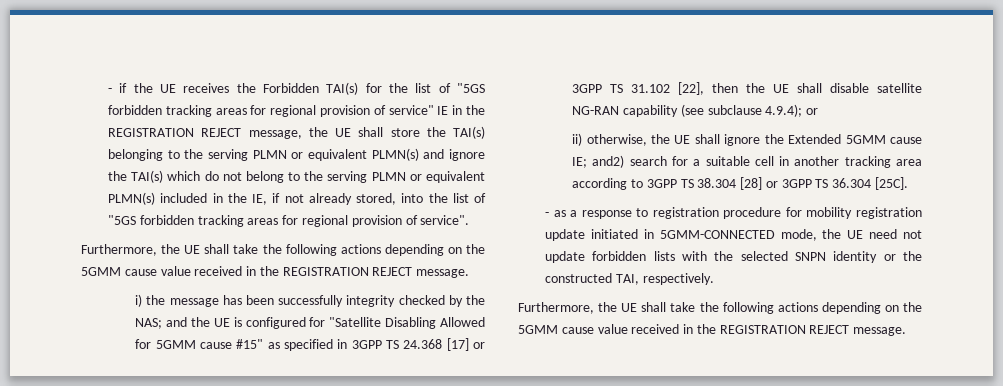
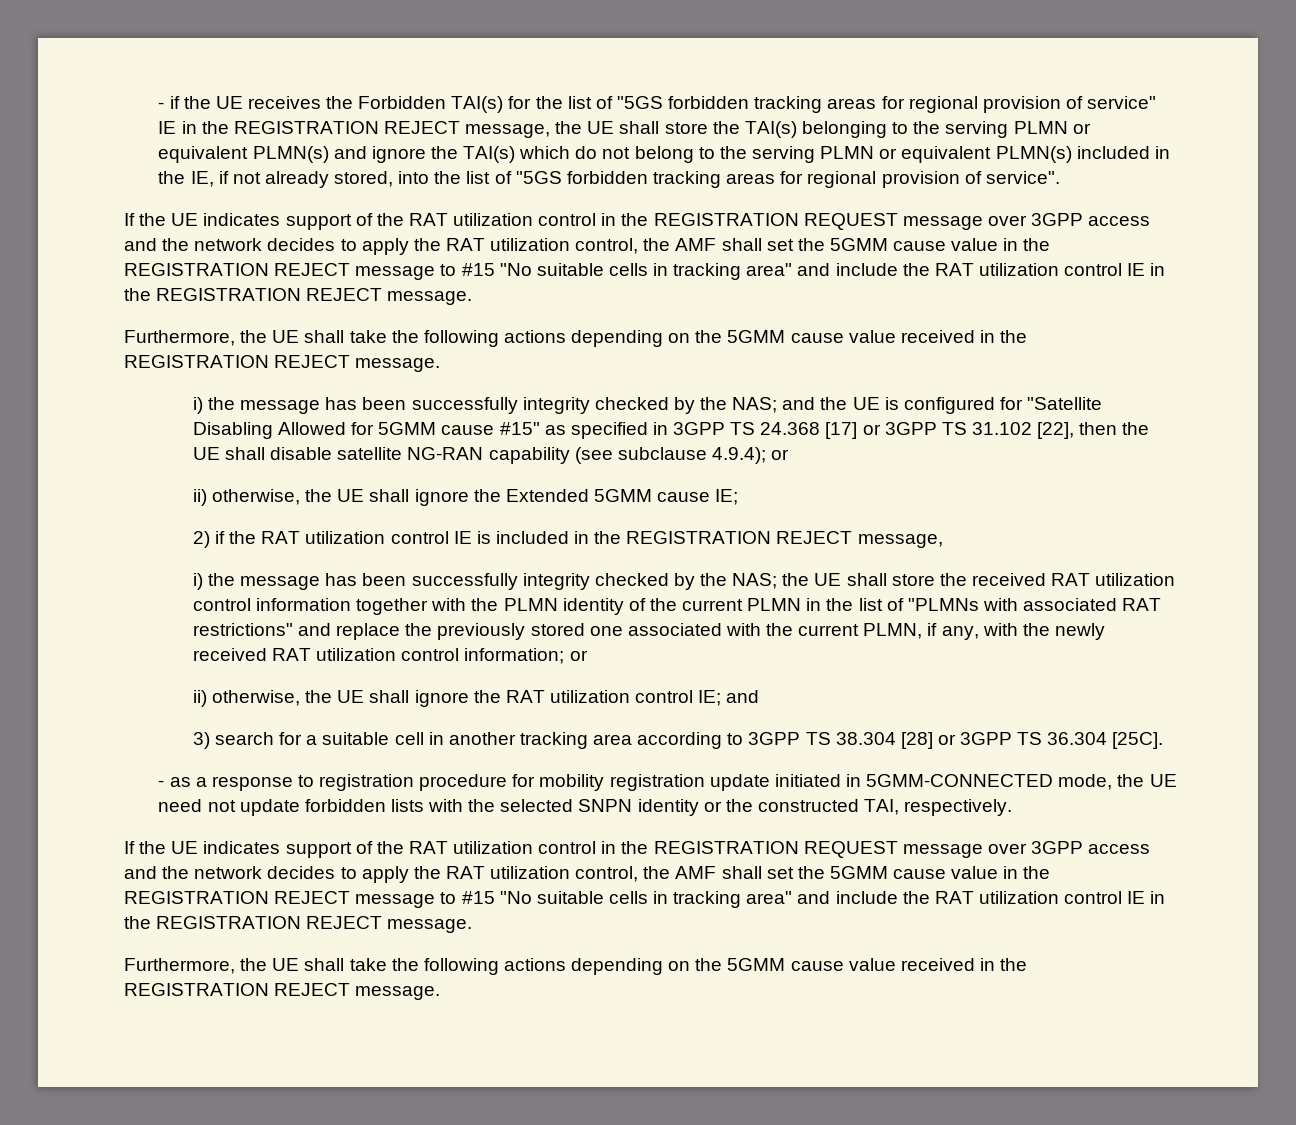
  - if the UE receives the Forbidden TAI(s) for the list of "5GS forbidden tracking areas for regional provision of service" IE in the REGISTRATION REJECT message, the UE shall store the TAI(s) belonging to the serving PLMN or equivalent PLMN(s) and ignore the TAI(s) which do not belong to the serving PLMN or equivalent PLMN(s) included in the IE, if not already stored, into the list of "5GS forbidden tracking areas for regional provision of service".
+ If the UE indicates support of the RAT utilization control in the REGISTRATION REQUEST message over 3GPP access and the network decides to apply the RAT utilization control, the AMF shall set the 5GMM cause value in the REGISTRATION REJECT message to #15 "No suitable cells in tracking area" and include the RAT utilization control IE in the REGISTRATION REJECT message.
- ii) otherwise, the UE shall ignore the Extended 5GMM cause IE; and2) search for a suitable cell in another tracking area according to 3GPP TS 38.304 [28] or 3GPP TS 36.304 [25C].
+ ii) otherwise, the UE shall ignore the Extended 5GMM cause IE;
+ 2) if the RAT utilization control IE is included in the REGISTRATION REJECT message,
+ i) the message has been successfully integrity checked by the NAS; the UE shall store the received RAT utilization control information together with the PLMN identity of the current PLMN in the list of "PLMNs with associated RAT restrictions" and replace the previously stored one associated with the current PLMN, if any, with the newly received RAT utilization control information; or
+ ii) otherwise, the UE shall ignore the RAT utilization control IE; and
+ 3) search for a suitable cell in another tracking area according to 3GPP TS 38.304 [28] or 3GPP TS 36.304 [25C].
  - as a response to registration procedure for mobility registration update initiated in 5GMM-CONNECTED mode, the UE need not update forbidden lists with the selected SNPN identity or the constructed TAI, respectively.
+ If the UE indicates support of the RAT utilization control in the REGISTRATION REQUEST message over 3GPP access and the network decides to apply the RAT utilization control, the AMF shall set the 5GMM cause value in the REGISTRATION REJECT message to #15 "No suitable cells in tracking area" and include the RAT utilization control IE in the REGISTRATION REJECT message.

